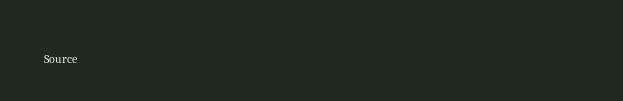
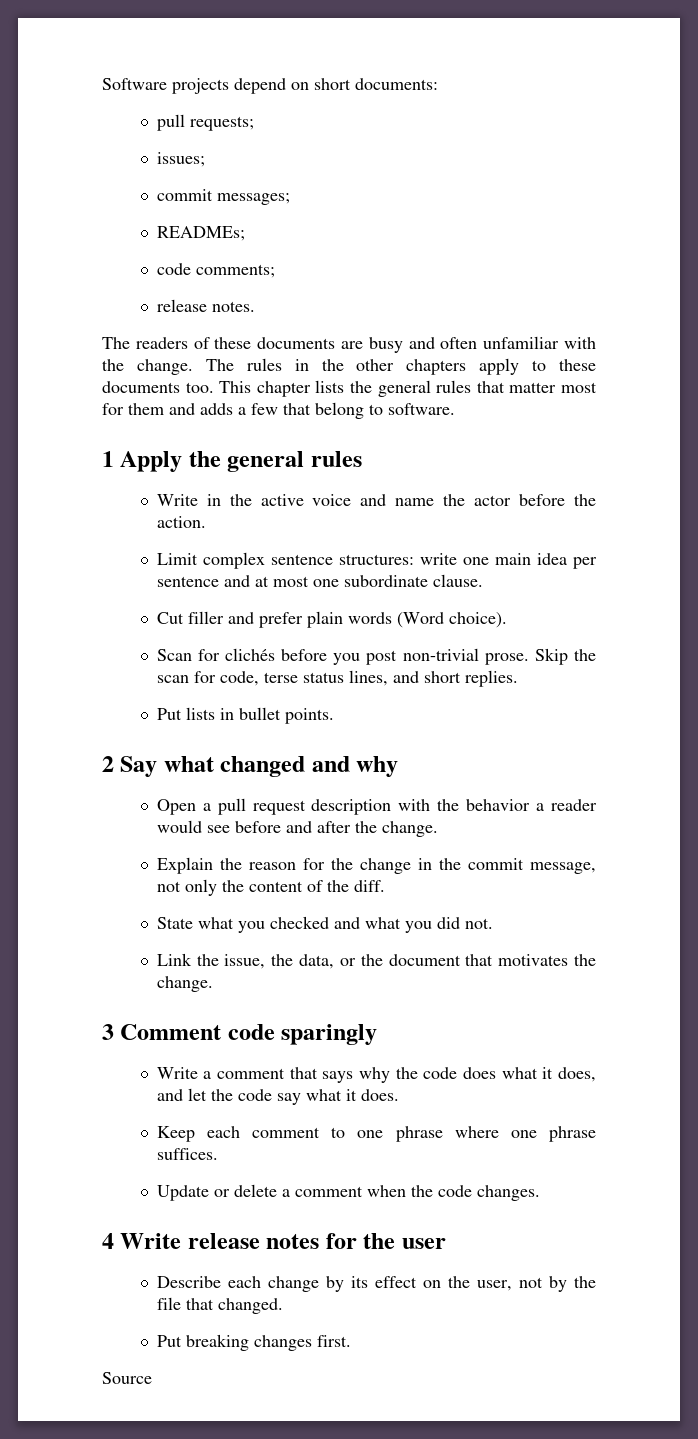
+ Software projects depend on short documents:
+ pull requests;
+ issues;
+ commit messages;
+ READMEs;
+ code comments;
+ release notes.
+ The readers of these documents are busy and often unfamiliar with the change. The rules in the other chapters apply to these documents too. This chapter lists the general rules that matter most for them and adds a few that belong to software.
+ 1 Apply the general rules
+ Write in the active voice and name the actor before the action.
+ Limit complex sentence structures: write one main idea per sentence and at most one subordinate clause.
+ Cut filler and prefer plain words (Word choice).
+ Scan for clichés before you post non-trivial prose. Skip the scan for code, terse status lines, and short replies.
+ Put lists in bullet points.
+ 2 Say what changed and why
+ Open a pull request description with the behavior a reader would see before and after the change.
+ Explain the reason for the change in the commit message, not only the content of the diff.
+ State what you checked and what you did not.
+ Link the issue, the data, or the document that motivates the change.
+ 3 Comment code sparingly
+ Write a comment that says why the code does what it does, and let the code say what it does.
+ Keep each comment to one phrase where one phrase suffices.
+ Update or delete a comment when the code changes.
+ 4 Write release notes for the user
+ Describe each change by its effect on the user, not by the file that changed.
+ Put breaking changes first.

